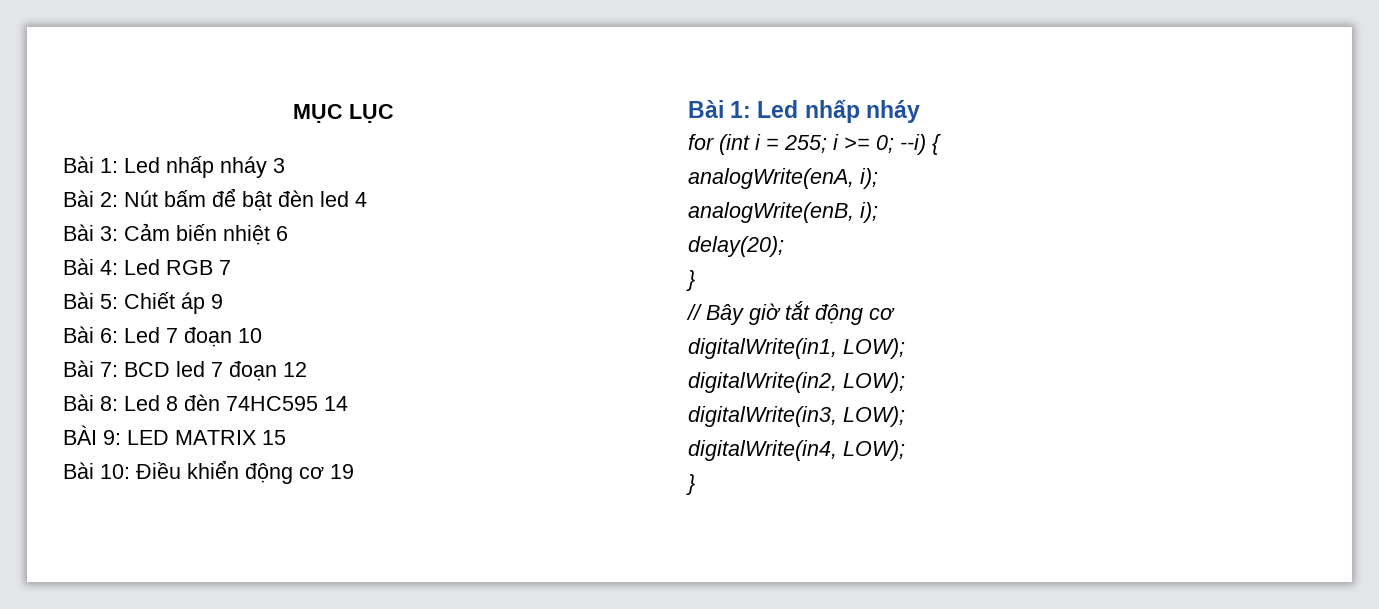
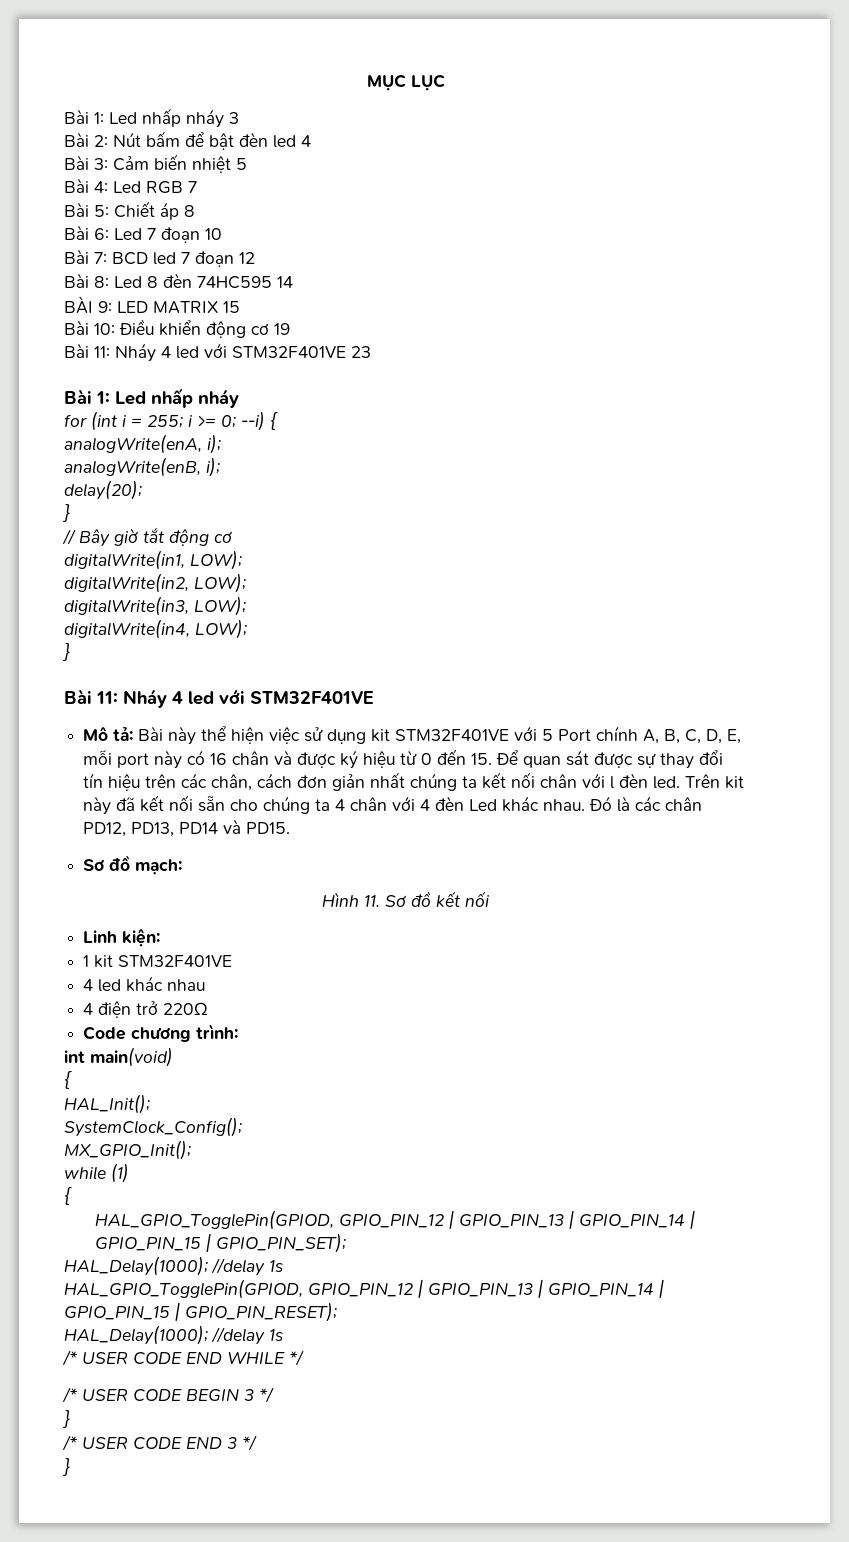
- Bài 3: Cảm biến nhiệt 6
+ Bài 3: Cảm biến nhiệt 5
- Bài 5: Chiết áp 9
+ Bài 5: Chiết áp 8
+ Bài 11: Nháy 4 led với STM32F401VE 23
  digitalWrite(in4, LOW);
+ }
+ Bài 11: Nháy 4 led với STM32F401VE
+ Mô tả: Bài này thể hiện việc sử dụng kit STM32F401VE với 5 Port chính A, B, C, D, E, mỗi port này có 16 chân và được ký hiệu từ 0 đến 15. Để quan sát được sự thay đổi tín hiệu trên các chân, cách đơn giản nhất chúng ta kết nối chân với l đèn led. Trên kit này đã kết nối sẵn cho chúng ta 4 chân với 4 đèn Led khác nhau. Đó là các chân PD12, PD13, PD14 và PD15.
+ Sơ đồ mạch:
+ Hình 11. Sơ đồ kết nối
+ Linh kiện:
+ 1 kit STM32F401VE
+ 4 led khác nhau
+ 4 điện trở 220Ω
+ Code chương trình:
+ int main(void)
+ {
+ HAL_Init();
+ SystemClock_Config();
+ MX_GPIO_Init();
+ while (1)
+ {
+ HAL_GPIO_TogglePin(GPIOD, GPIO_PIN_12 | GPIO_PIN_13 | GPIO_PIN_14 | GPIO_PIN_15 | GPIO_PIN_SET);
+ HAL_Delay(1000); //delay 1s
+ HAL_GPIO_TogglePin(GPIOD, GPIO_PIN_12 | GPIO_PIN_13 | GPIO_PIN_14 | GPIO_PIN_15 | GPIO_PIN_RESET);
+ HAL_Delay(1000); //delay 1s
+ /* USER CODE END WHILE */
+ /* USER CODE BEGIN 3 */
+ }
+ /* USER CODE END 3 */

